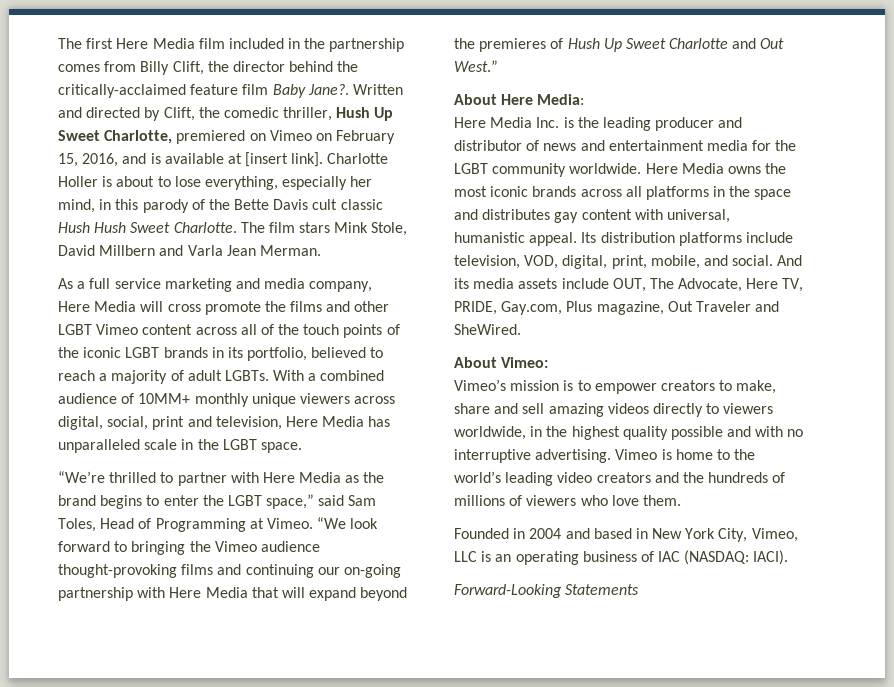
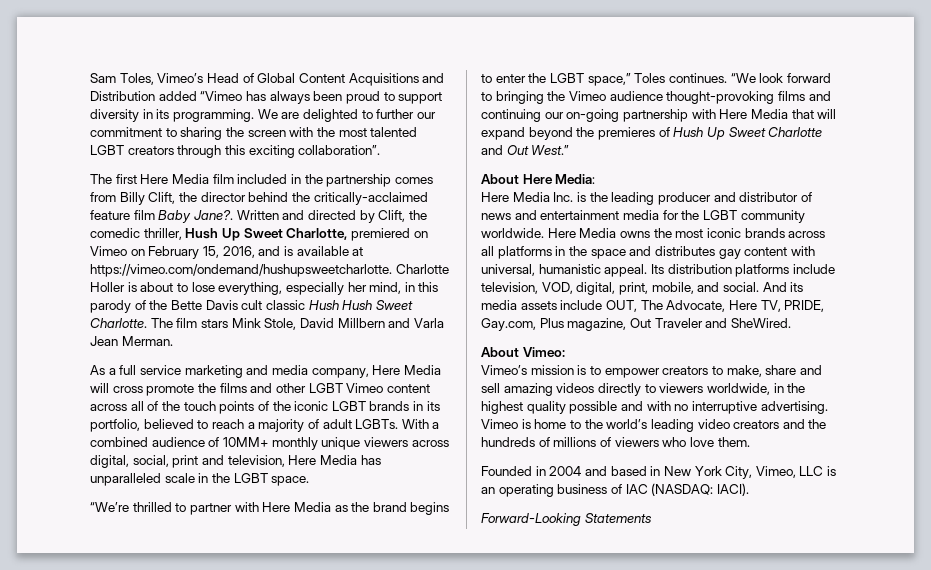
+ Sam Toles, Vimeo’s Head of Global Content Acquisitions and Distribution added “Vimeo has always been proud to support diversity in its programming. We are delighted to further our commitment to sharing the screen with the most talented LGBT creators through this exciting collaboration”.
- Written and directed by Clift, the comedic thriller, Hush Up Sweet Charlotte, premiered on Vimeo on February 15, 2016, and is available at [insert link]. Charlotte Holler is about to lose everything, especially her mind, in this parody of the Bette Davis cult classic Hush Hush Sweet Charlotte.
+ Written and directed by Clift, the comedic thriller, Hush Up Sweet Charlotte, premiered on Vimeo on February 15, 2016, and is available at https://vimeo.com/ondemand/hushupsweetcharlotte. Charlotte Holler is about to lose everything, especially her mind, in this parody of the Bette Davis cult classic Hush Hush Sweet Charlotte.
- “We’re thrilled to partner with Here Media as the brand begins to enter the LGBT space,” said Sam Toles, Head of Programming at Vimeo.
+ “We’re thrilled to partner with Here Media as the brand begins to enter the LGBT space,” Toles continues.

